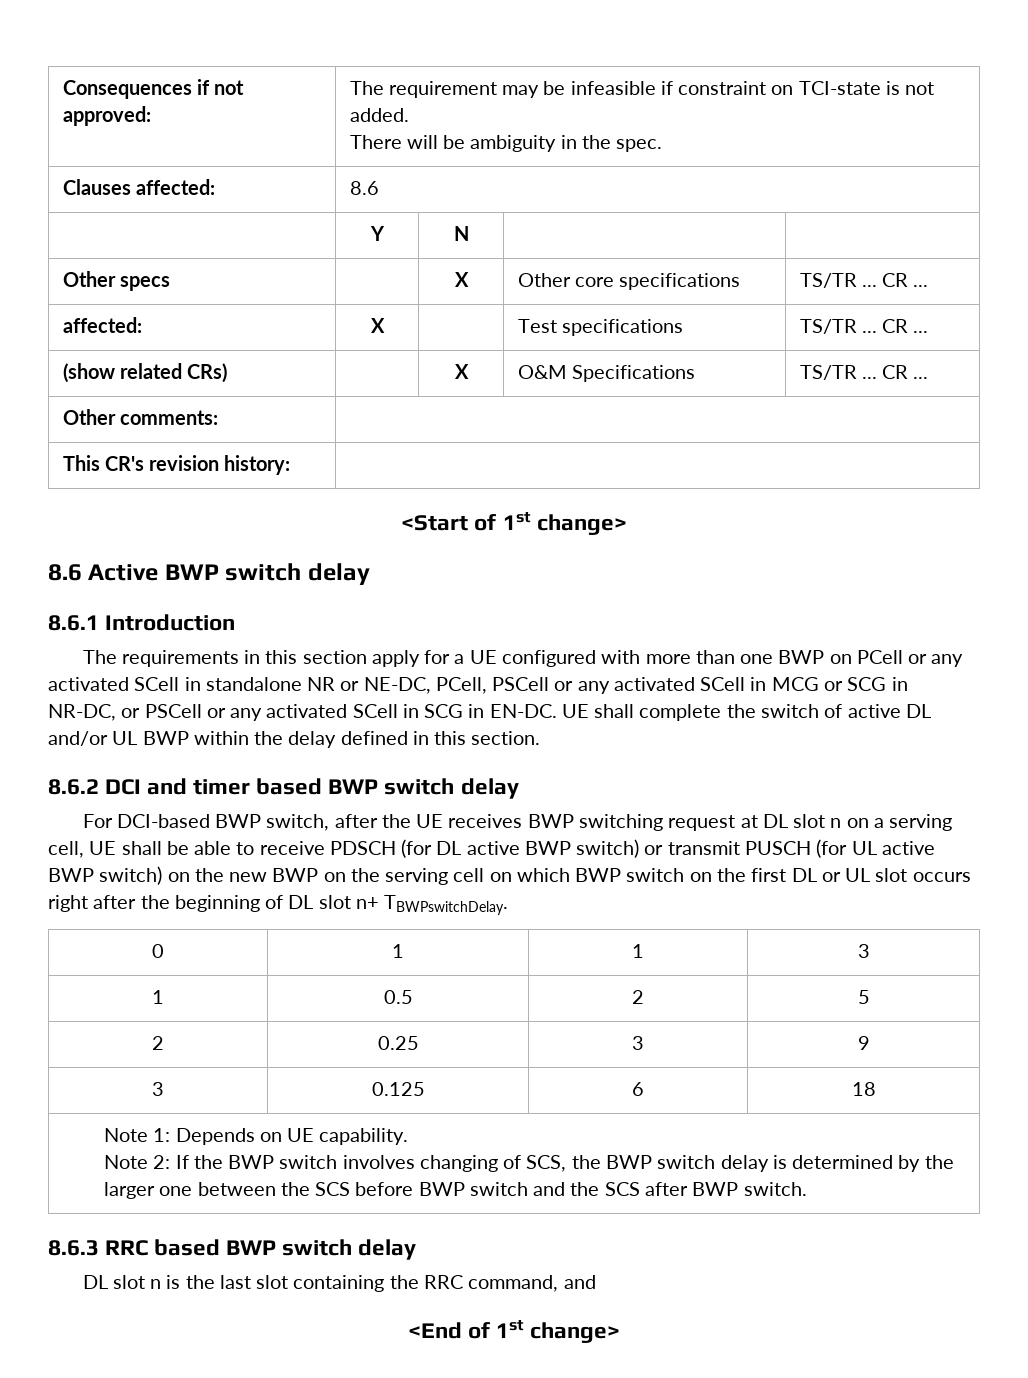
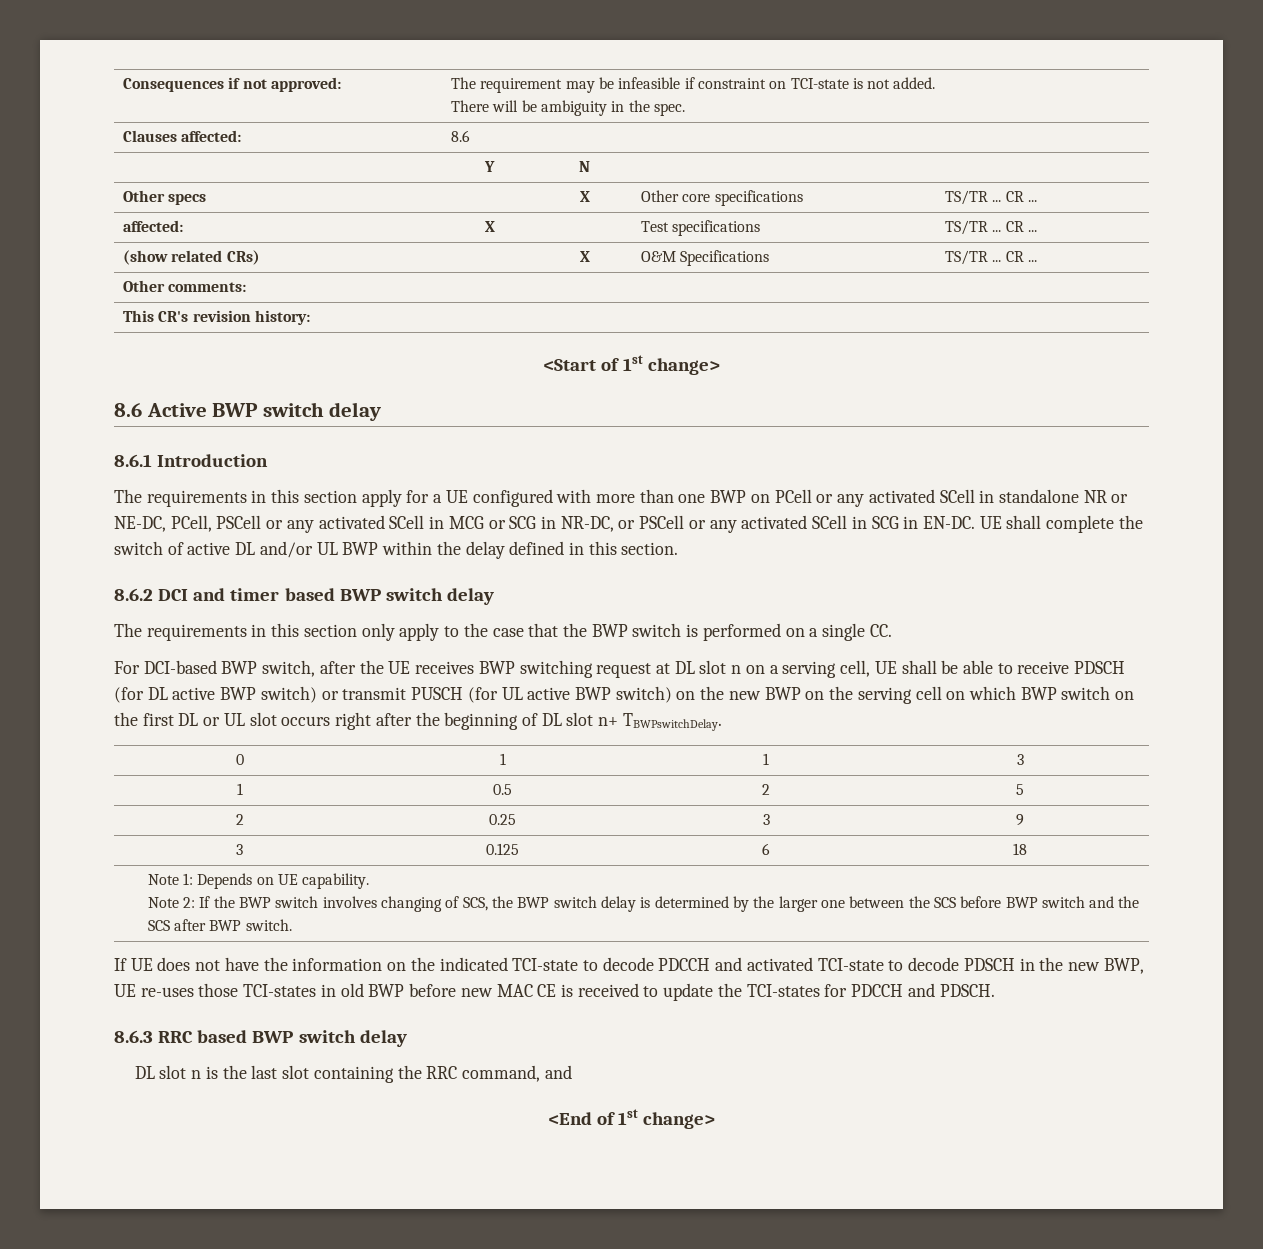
+ The requirements in this section only apply to the case that the BWP switch is performed on a single CC.
+ If UE does not have the information on the indicated TCI-state to decode PDCCH and activated TCI-state to decode PDSCH in the new BWP, UE re-uses those TCI-states in old BWP before new MAC CE is received to update the TCI-states for PDCCH and PDSCH.

